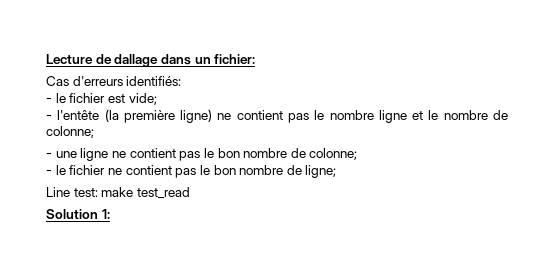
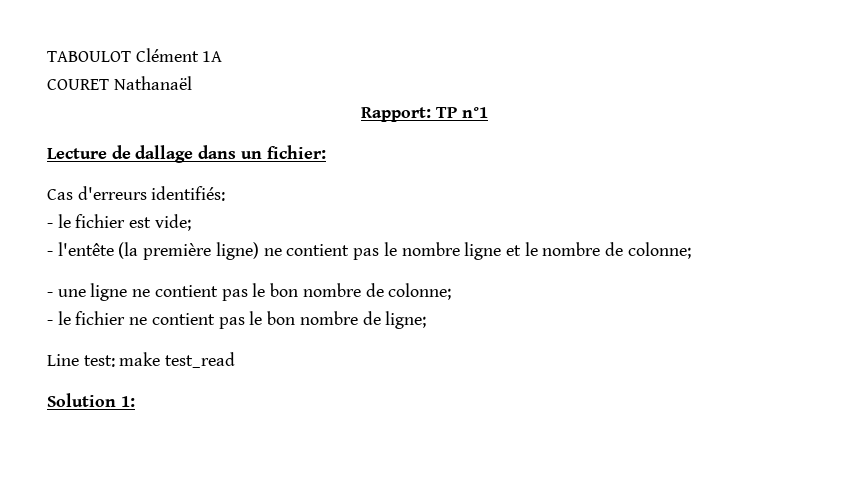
+ TABOULOT Clément 1A
+ COURET Nathanaël
+ Rapport: TP n°1

